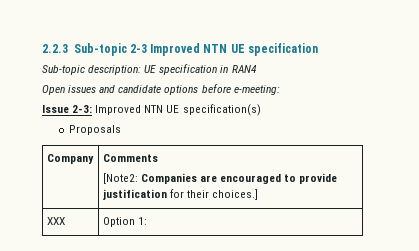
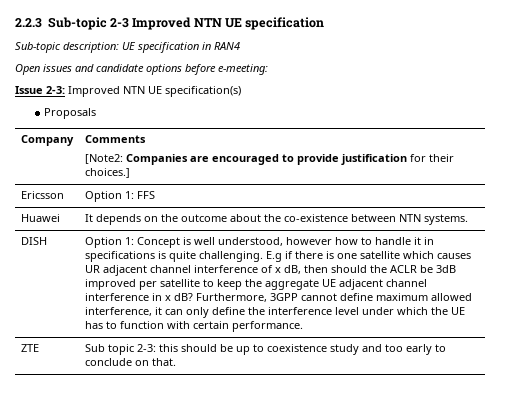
- XXX | Option 1:
+ Ericsson | Option 1: FFS
+ Huawei | It depends on the outcome about the co-existence between NTN systems.
+ DISH | Option 1: Concept is well understood, however how to handle it in specifications is quite challenging. E.g if there is one satellite which causes UR adjacent channel interference of x dB, then should the ACLR be 3dB improved per satellite to keep the aggregate UE adjacent channel interference in x dB? Furthermore, 3GPP cannot define maximum allowed interference, it can only define the interference level under which the UE has to function with certain performance.
+ ZTE | Sub topic 2-3: this should be up to coexistence study and too early to conclude on that.

